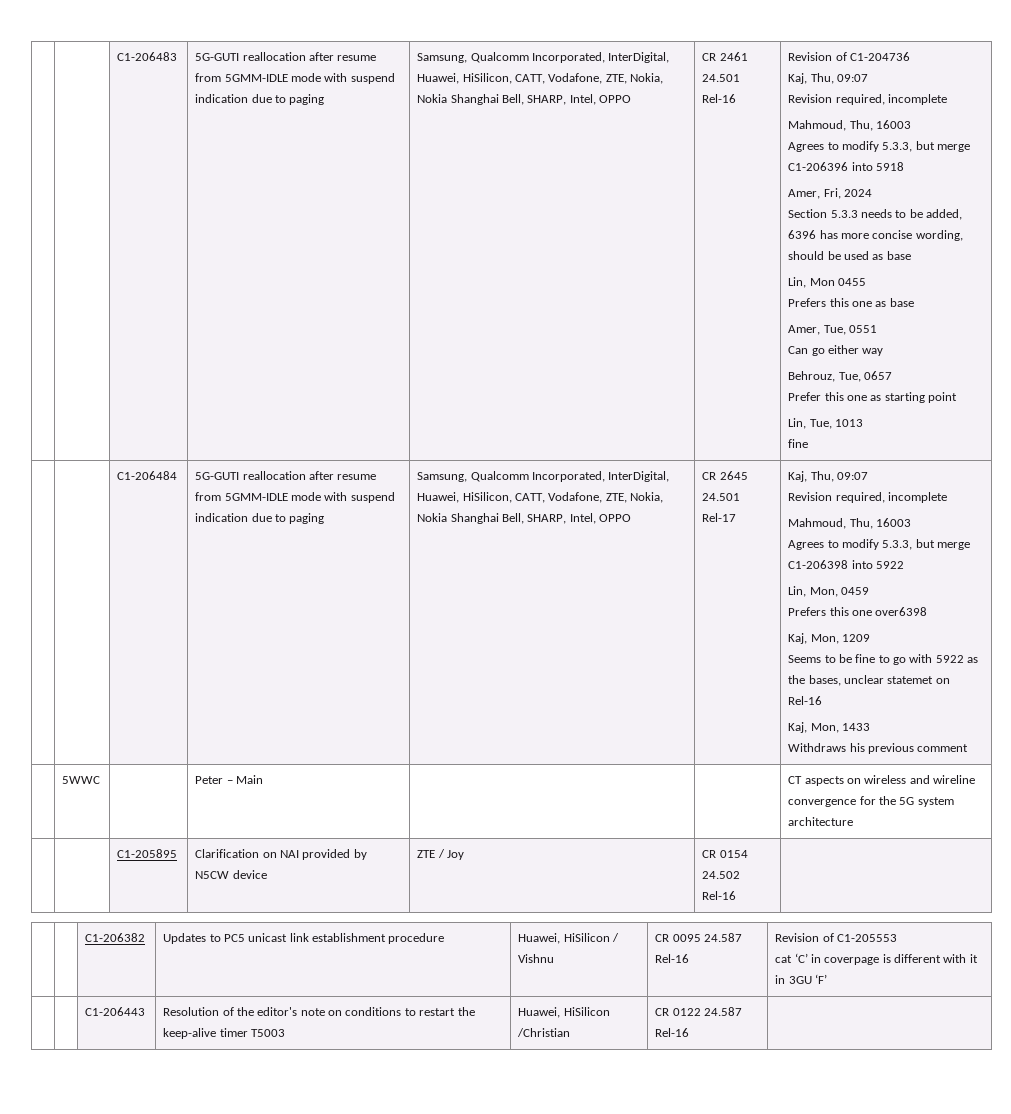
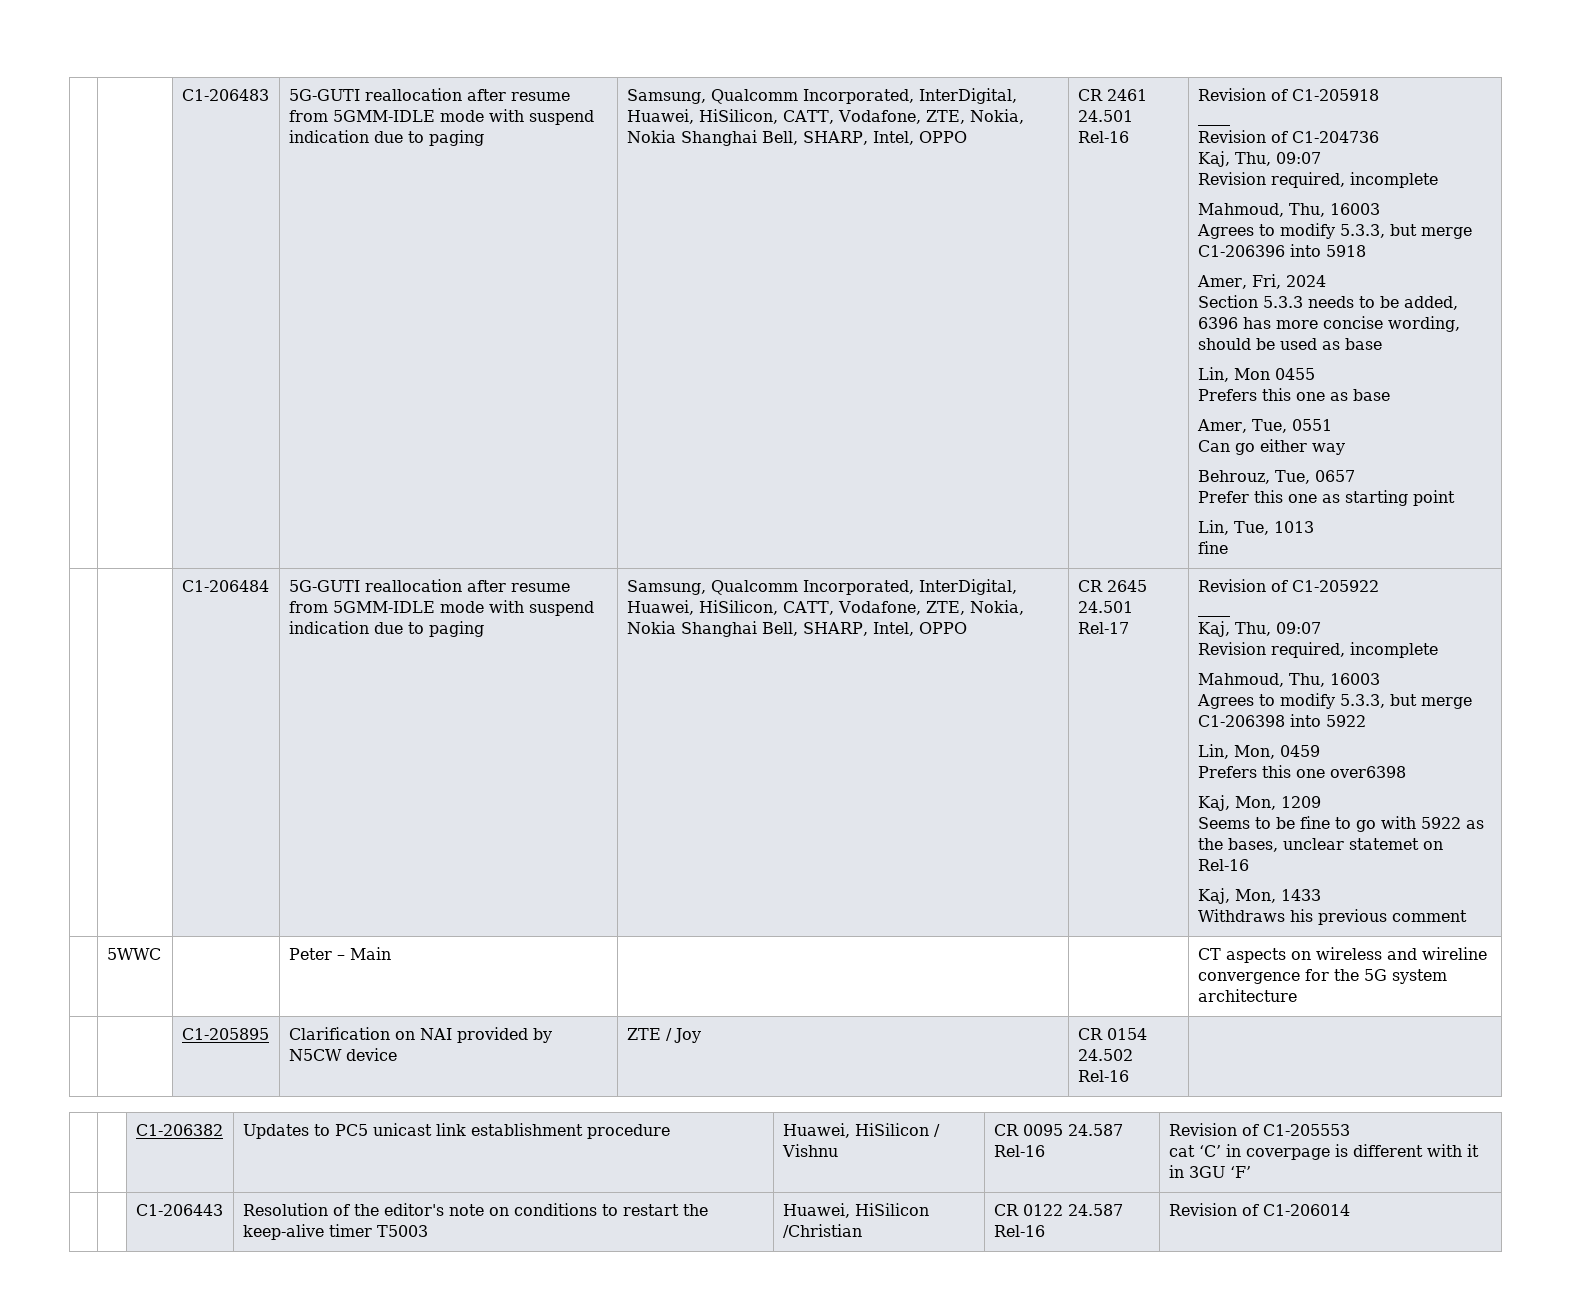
+ Revision of C1-205918
+ ____
+ Revision of C1-205922
+ ____
- | | C1-206443 | Resolution of the editor's note on conditions to restart the keep-alive timer T5003 | Huawei, HiSilicon /Christian | CR 0122 24.587 Rel-16 |
+ | | C1-206443 | Resolution of the editor's note on conditions to restart the keep-alive timer T5003 | Huawei, HiSilicon /Christian | CR 0122 24.587 Rel-16 | Revision of C1-206014

